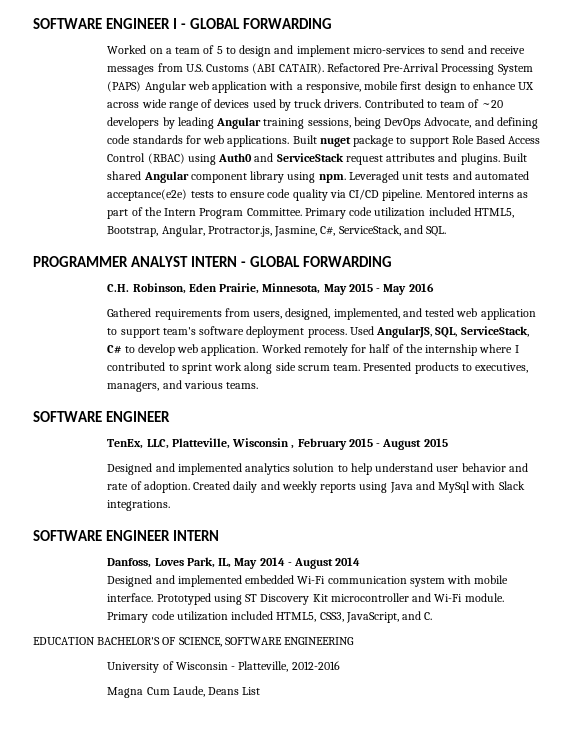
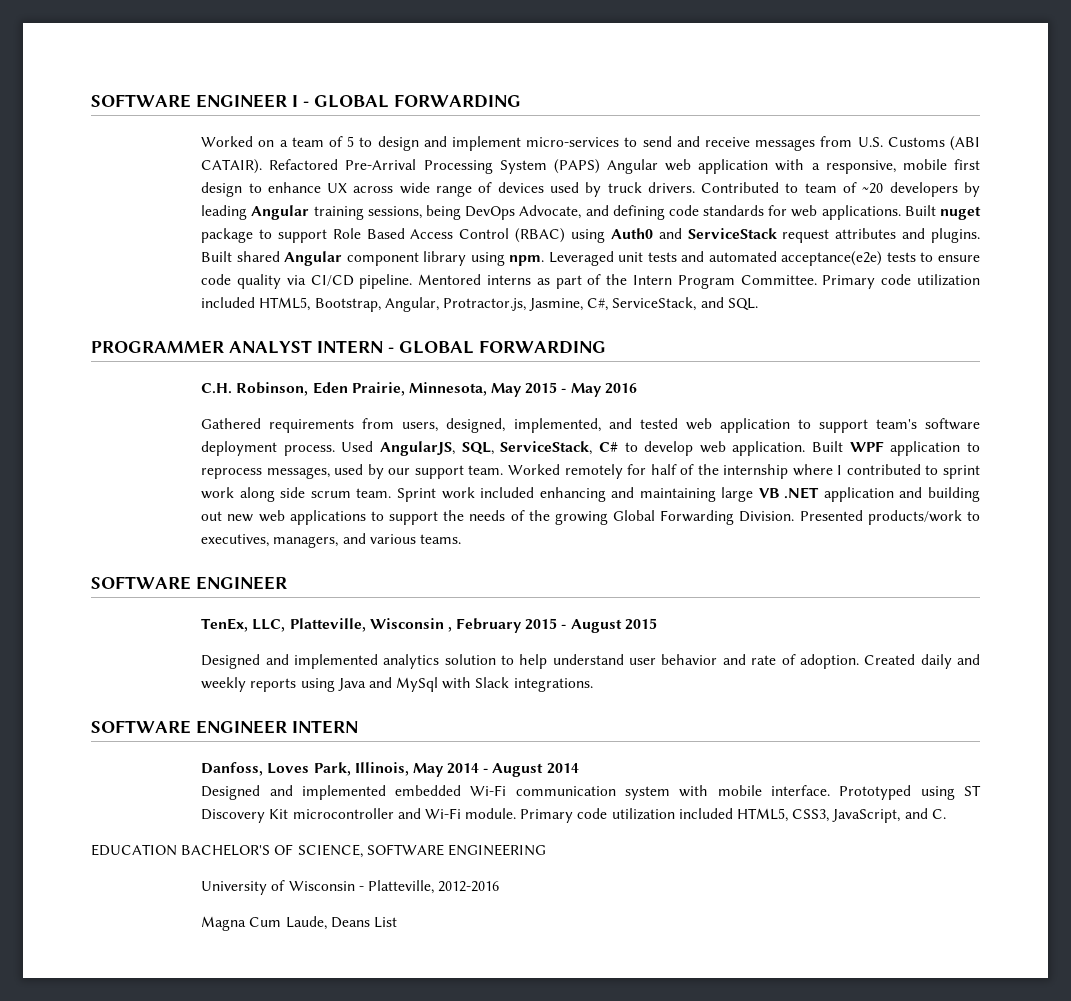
+ Built WPF application to reprocess messages, used by our support team.
- Presented products to executives, managers, and various teams.
+ Sprint work included enhancing and maintaining large VB .NET application and building out new web applications to support the needs of the growing Global Forwarding Division. Presented products/work to executives, managers, and various teams.
- Danfoss, Loves Park, IL, May 2014 - August 2014
+ Danfoss, Loves Park, Illinois, May 2014 - August 2014

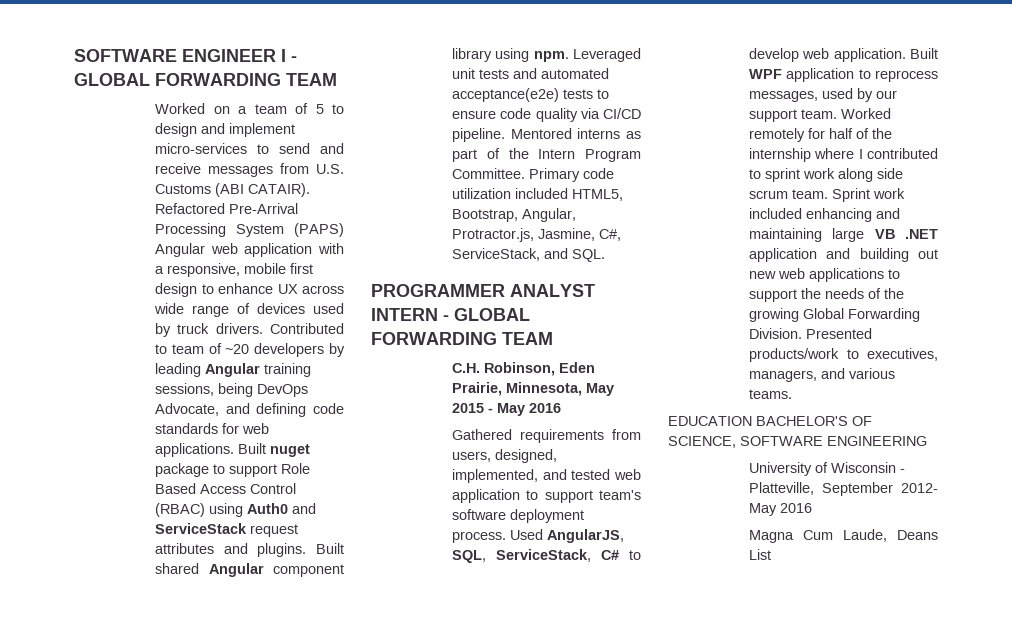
- SOFTWARE ENGINEER I - GLOBAL FORWARDING
+ SOFTWARE ENGINEER I - GLOBAL FORWARDING TEAM
- PROGRAMMER ANALYST INTERN - GLOBAL FORWARDING
+ PROGRAMMER ANALYST INTERN - GLOBAL FORWARDING TEAM
  Presented products/work to executives, managers, and various teams.
- SOFTWARE ENGINEER
- TenEx, LLC, Platteville, Wisconsin , February 2015 - August 2015
- Designed and implemented analytics solution to help understand user behavior and rate of adoption. Created daily and weekly reports using Java and MySql with Slack integrations.
- SOFTWARE ENGINEER INTERN
- Danfoss, Loves Park, Illinois, May 2014 - August 2014
- Designed and implemented embedded Wi-Fi communication system with mobile interface. Prototyped using ST Discovery Kit microcontroller and Wi-Fi module. Primary code utilization included HTML5, CSS3, JavaScript, and C.
- University of Wisconsin - Platteville, 2012-2016
+ University of Wisconsin - Platteville, September 2012- May 2016

